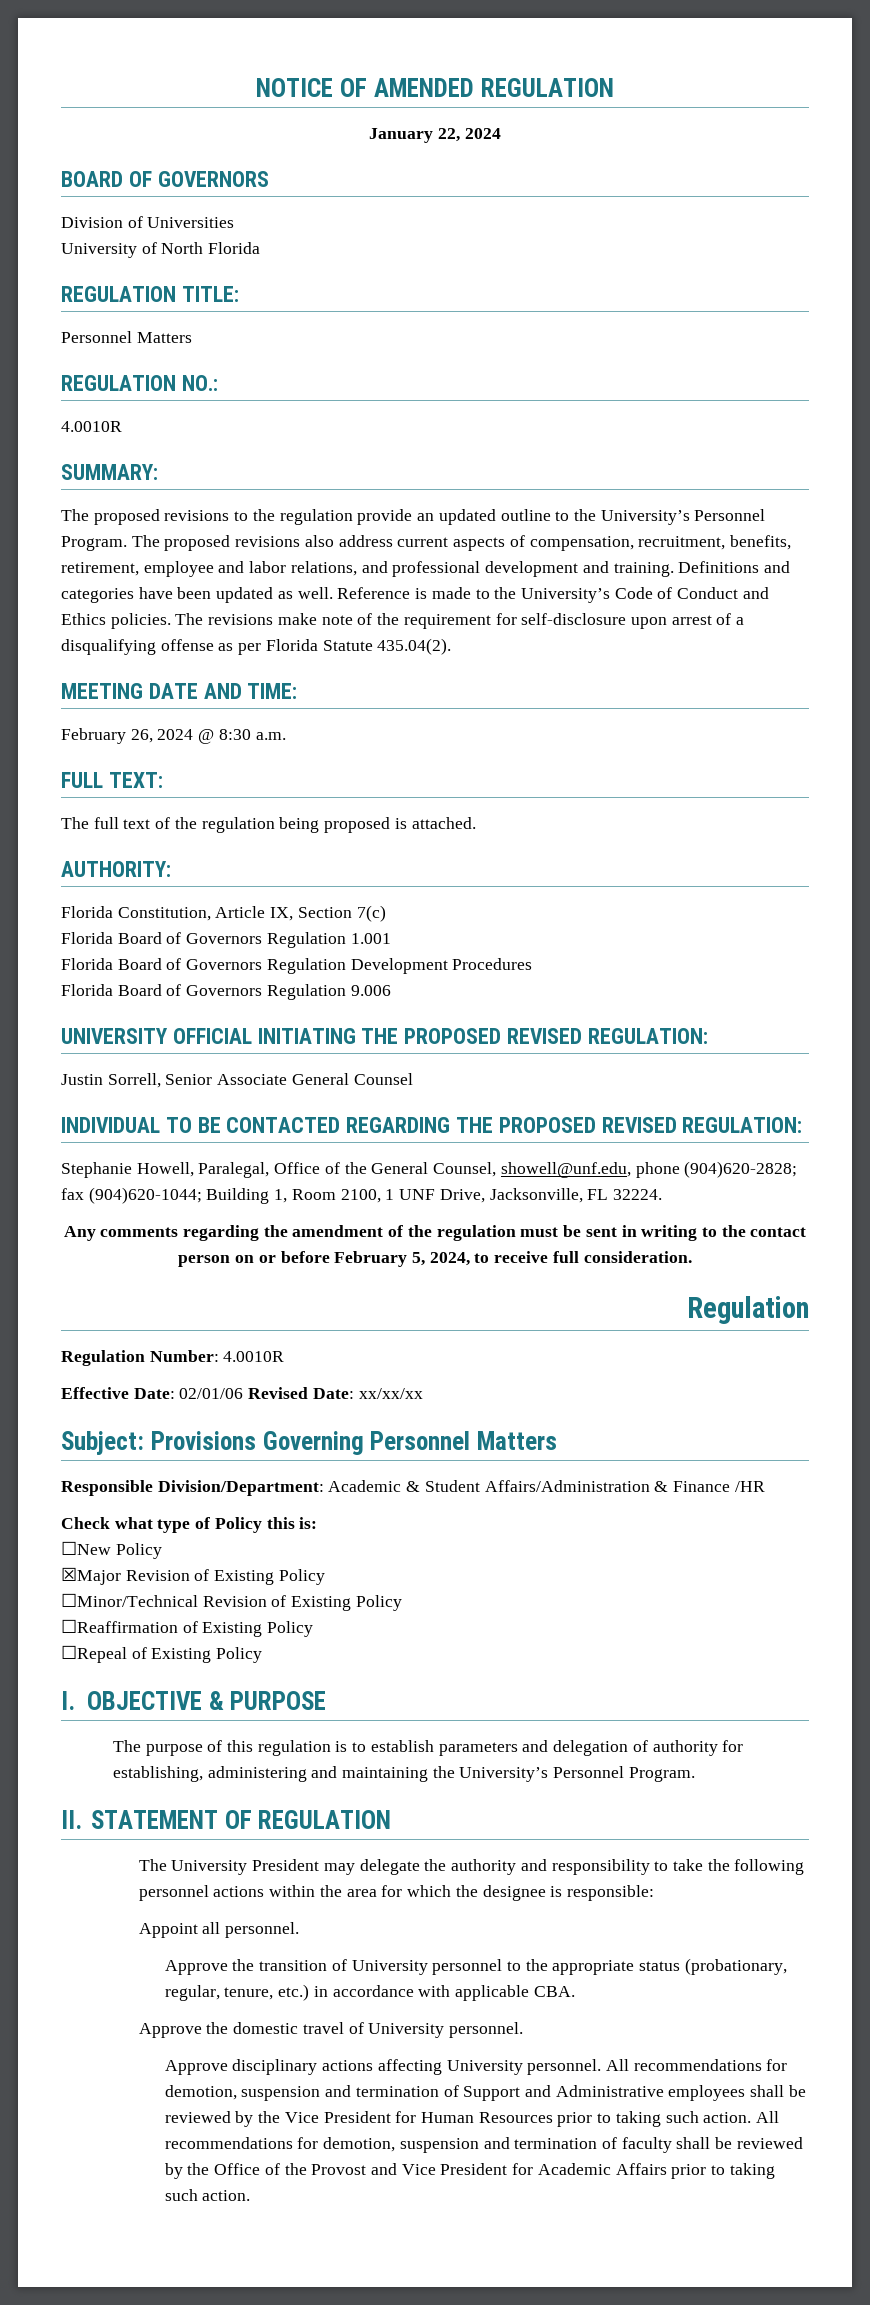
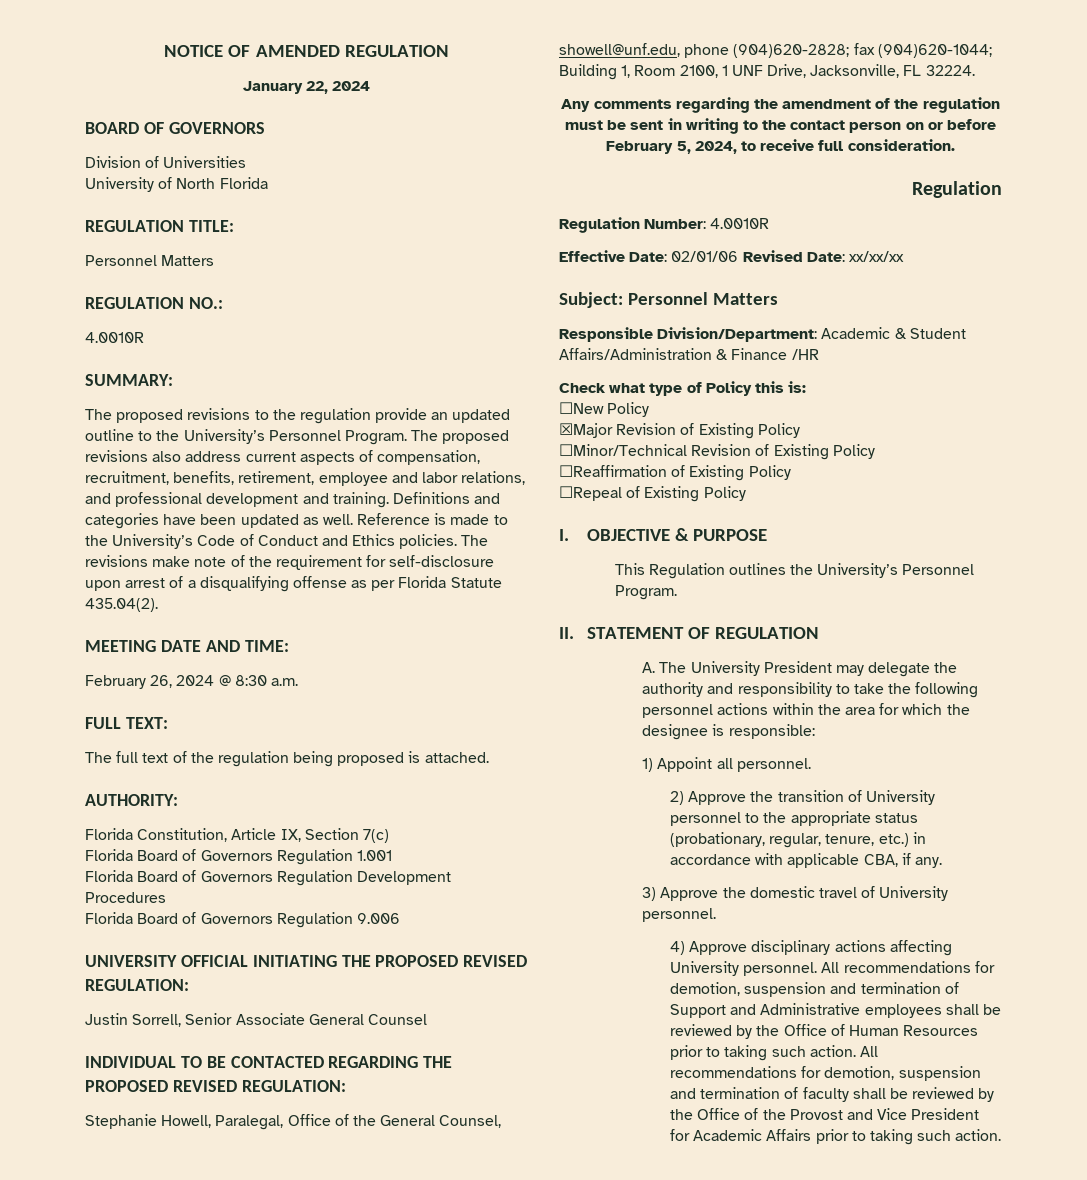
- Subject: Provisions Governing Personnel Matters
+ Subject: Personnel Matters
- The purpose of this regulation is to establish parameters and delegation of authority for establishing, administering and maintaining the University’s Personnel Program.
+ This Regulation outlines the University’s Personnel Program.
- The University President may delegate the authority and responsibility to take the following personnel actions within the area for which the designee is responsible:
+ A. The University President may delegate the authority and responsibility to take the following personnel actions within the area for which the designee is responsible:
- Appoint all personnel.
+ 1) Appoint all personnel.
- Approve the transition of University personnel to the appropriate status (probationary, regular, tenure, etc.) in accordance with applicable CBA.
- Approve the domestic travel of University personnel.
+ 2) Approve the transition of University personnel to the appropriate status (probationary, regular, tenure, etc.) in accordance with applicable CBA, if any.
+ 3) Approve the domestic travel of University personnel.
- Approve disciplinary actions affecting University personnel.
+ 4) Approve disciplinary actions affecting University personnel.
- All recommendations for demotion, suspension and termination of Support and Administrative employees shall be reviewed by the Vice President for Human Resources prior to taking such action.
+ All recommendations for demotion, suspension and termination of Support and Administrative employees shall be reviewed by the Office of Human Resources prior to taking such action.

